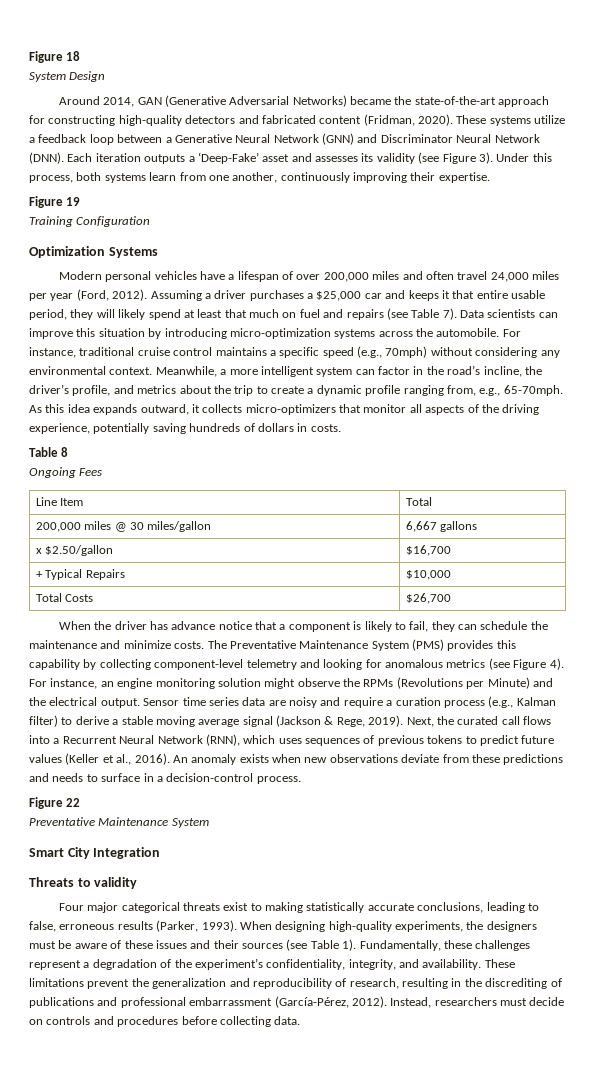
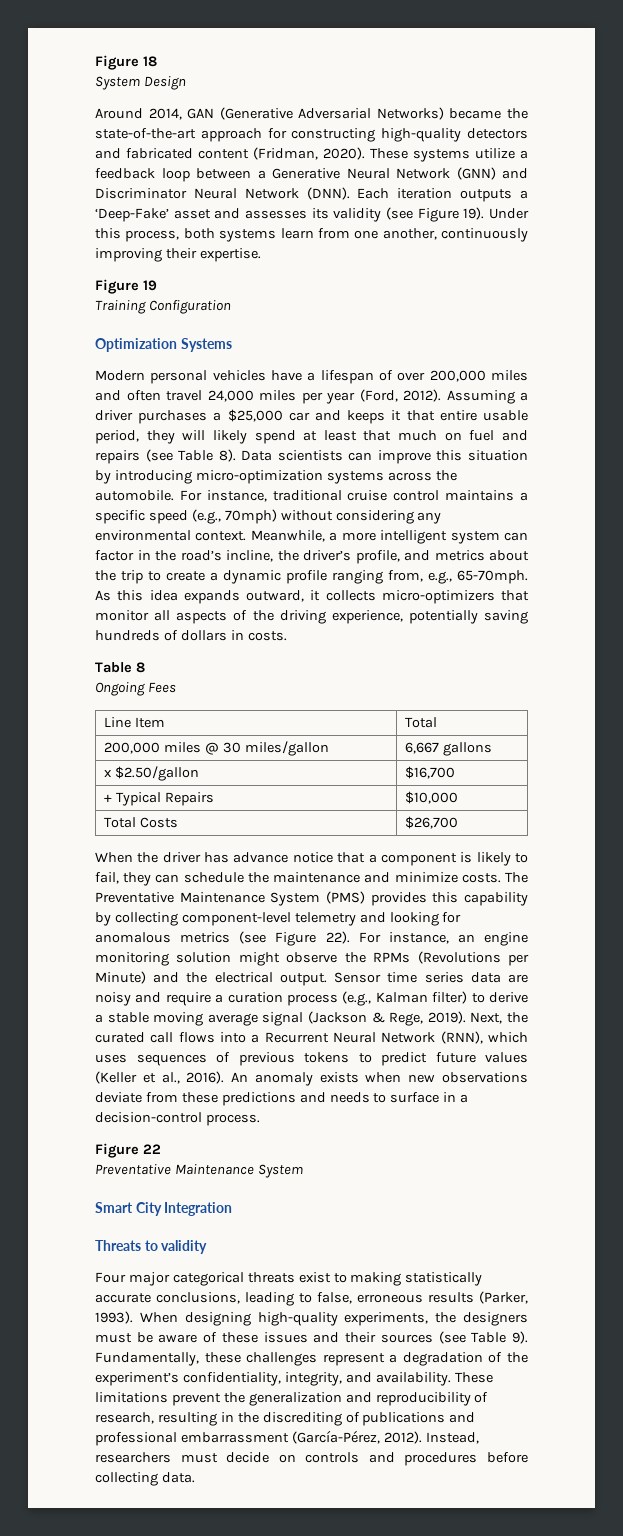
- Each iteration outputs a ‘Deep-Fake’ asset and assesses its validity (see Figure 3).
+ Each iteration outputs a ‘Deep-Fake’ asset and assesses its validity (see Figure 19).
- Assuming a driver purchases a $25,000 car and keeps it that entire usable period, they will likely spend at least that much on fuel and repairs (see Table 7).
+ Assuming a driver purchases a $25,000 car and keeps it that entire usable period, they will likely spend at least that much on fuel and repairs (see Table 8).
- The Preventative Maintenance System (PMS) provides this capability by collecting component-level telemetry and looking for anomalous metrics (see Figure 4).
+ The Preventative Maintenance System (PMS) provides this capability by collecting component-level telemetry and looking for anomalous metrics (see Figure 22).
- When designing high-quality experiments, the designers must be aware of these issues and their sources (see Table 1).
+ When designing high-quality experiments, the designers must be aware of these issues and their sources (see Table 9).

